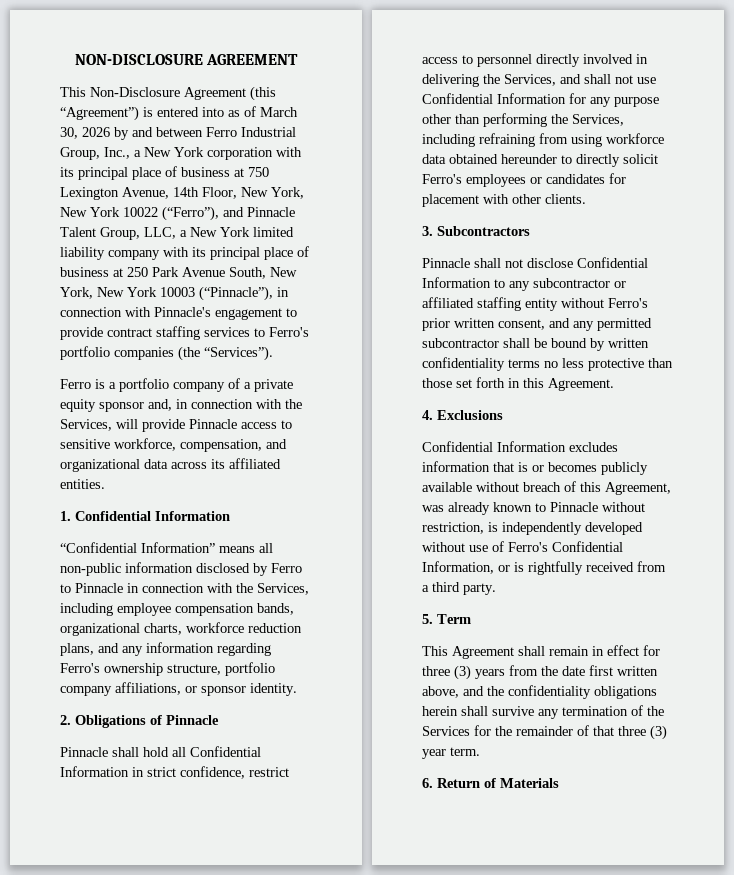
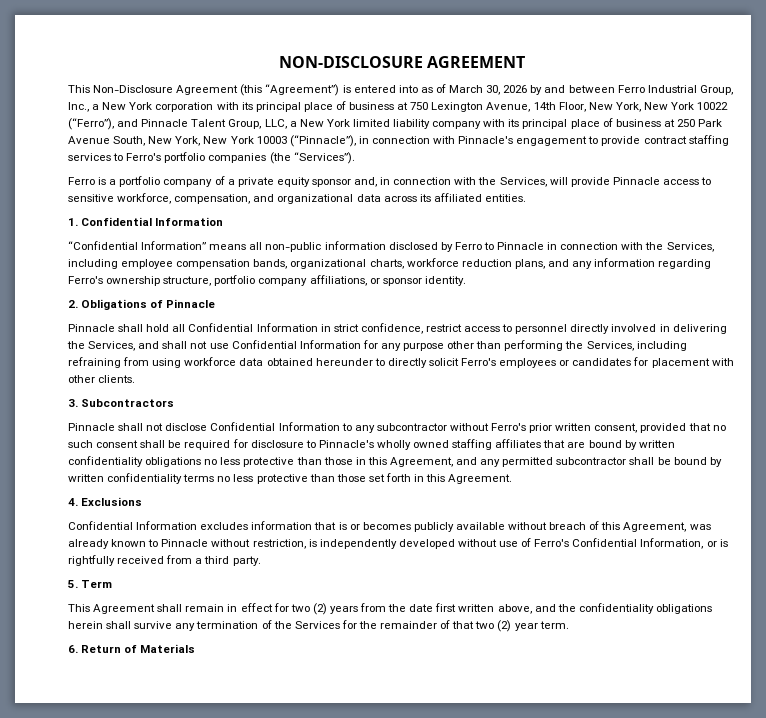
- Pinnacle shall not disclose Confidential Information to any subcontractor or affiliated staffing entity without Ferro's prior written consent, and any permitted subcontractor shall be bound by written confidentiality terms no less protective than those set forth in this Agreement.
+ Pinnacle shall not disclose Confidential Information to any subcontractor without Ferro's prior written consent, provided that no such consent shall be required for disclosure to Pinnacle's wholly owned staffing affiliates that are bound by written confidentiality obligations no less protective than those in this Agreement, and any permitted subcontractor shall be bound by written confidentiality terms no less protective than those set forth in this Agreement.
- This Agreement shall remain in effect for three (3) years from the date first written above, and the confidentiality obligations herein shall survive any termination of the Services for the remainder of that three (3) year term.
+ This Agreement shall remain in effect for two (2) years from the date first written above, and the confidentiality obligations herein shall survive any termination of the Services for the remainder of that two (2) year term.

